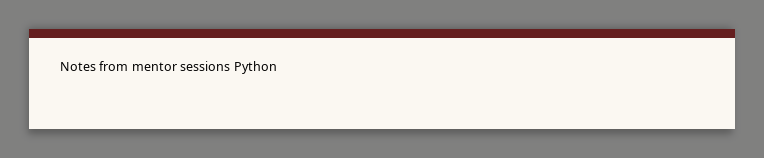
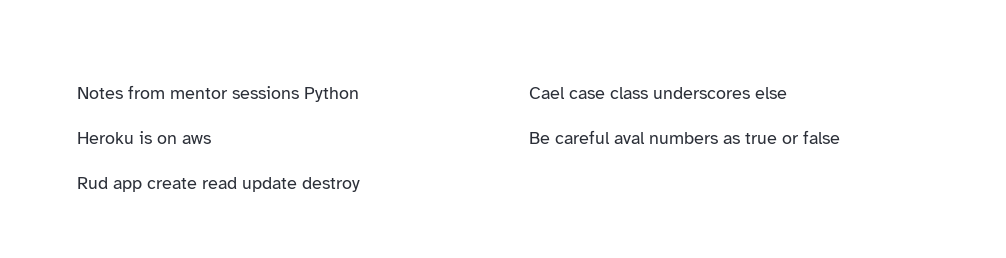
+ Heroku is on aws
+ Rud app create read update destroy
+ Cael case class underscores else
+ Be careful aval numbers as true or false

